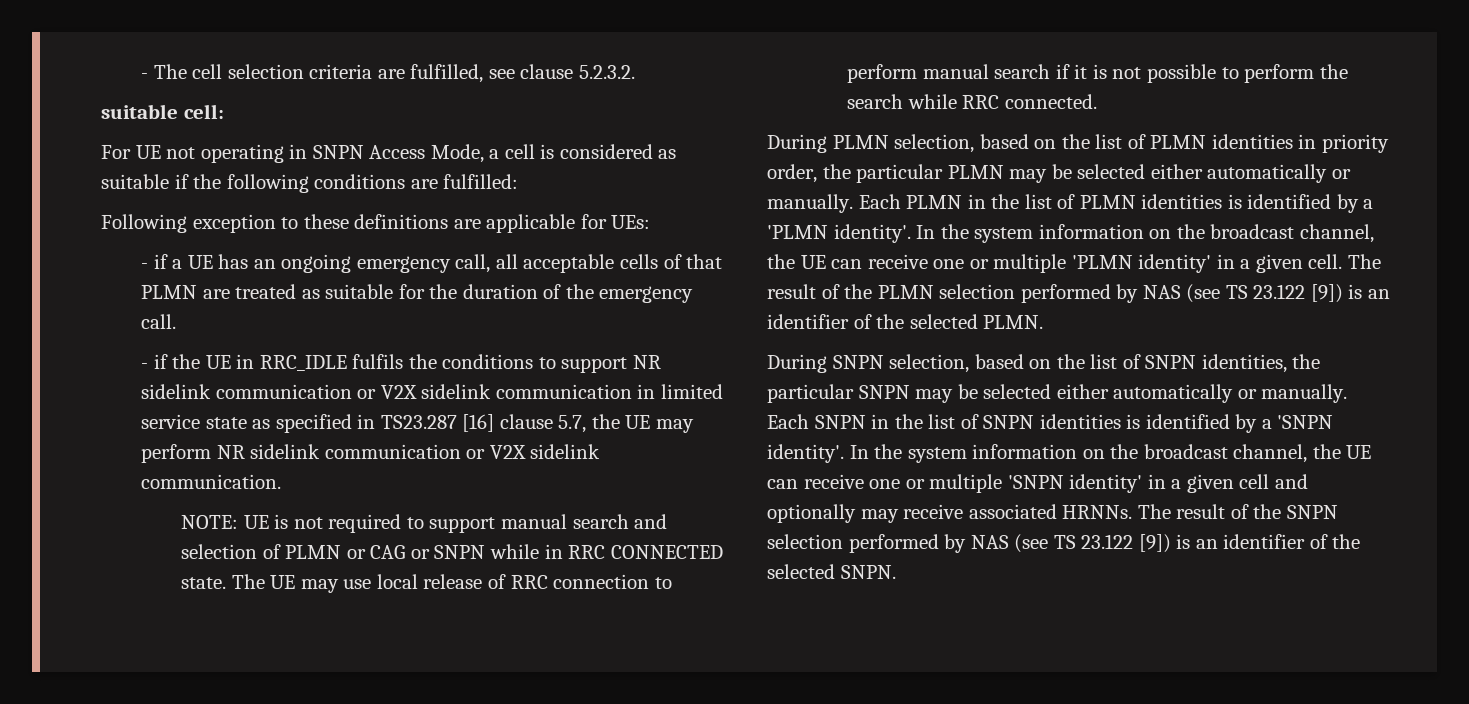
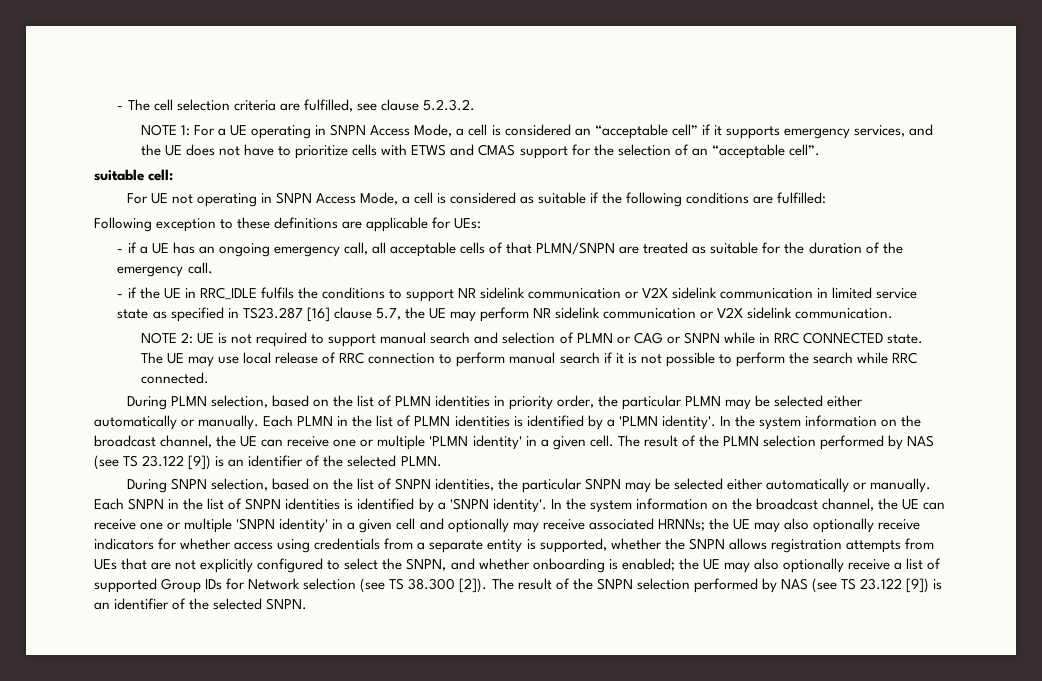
+ NOTE 1: For a UE operating in SNPN Access Mode, a cell is considered an “acceptable cell” if it supports emergency services, and the UE does not have to prioritize cells with ETWS and CMAS support for the selection of an “acceptable cell”.
- - if a UE has an ongoing emergency call, all acceptable cells of that PLMN are treated as suitable for the duration of the emergency call.
+ - if a UE has an ongoing emergency call, all acceptable cells of that PLMN/SNPN are treated as suitable for the duration of the emergency call.
- NOTE: UE is not required to support manual search and selection of PLMN or CAG or SNPN while in RRC CONNECTED state.
+ NOTE 2: UE is not required to support manual search and selection of PLMN or CAG or SNPN while in RRC CONNECTED state.
- In the system information on the broadcast channel, the UE can receive one or multiple 'SNPN identity' in a given cell and optionally may receive associated HRNNs.
+ In the system information on the broadcast channel, the UE can receive one or multiple 'SNPN identity' in a given cell and optionally may receive associated HRNNs; the UE may also optionally receive indicators for whether access using credentials from a separate entity is supported, whether the SNPN allows registration attempts from UEs that are not explicitly configured to select the SNPN, and whether onboarding is enabled; the UE may also optionally receive a list of supported Group IDs for Network selection (see TS 38.300 [2]).

